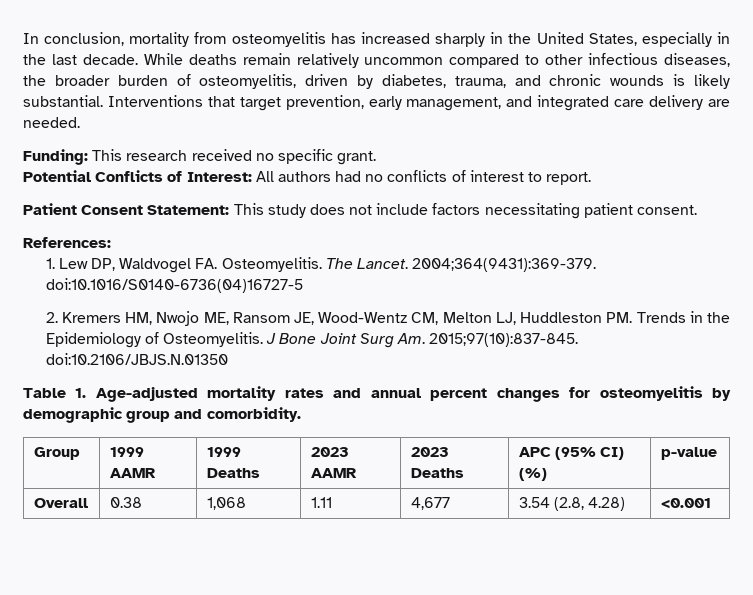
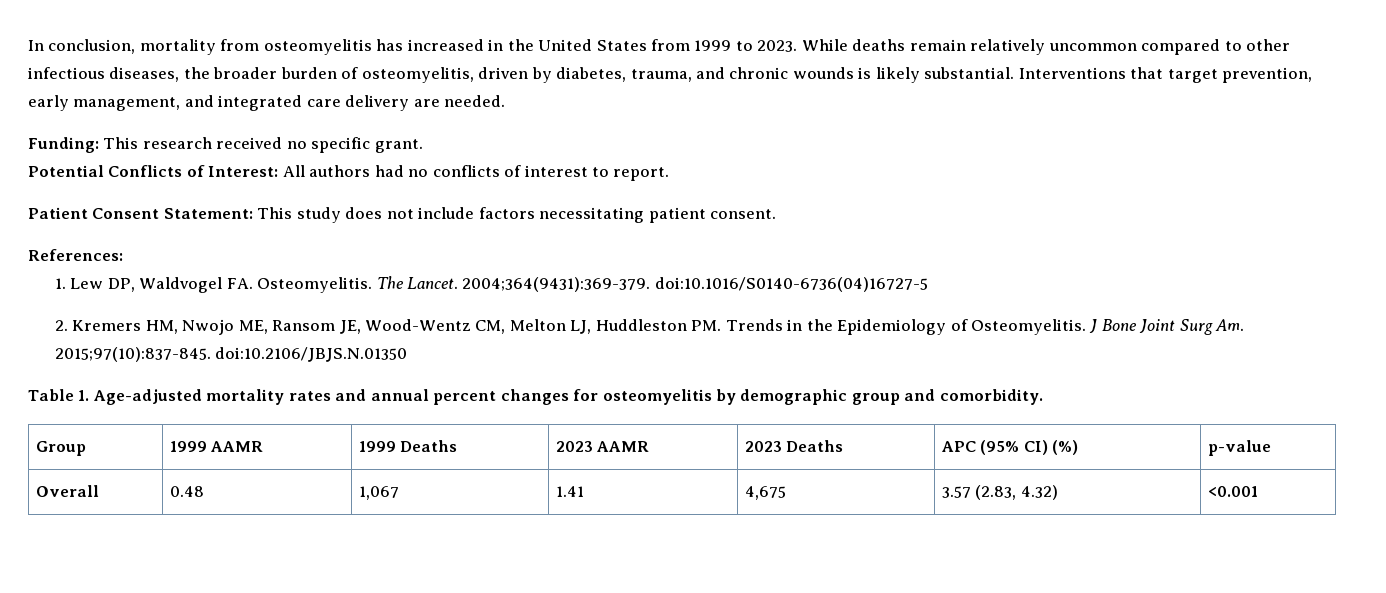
- In conclusion, mortality from osteomyelitis has increased sharply in the United States, especially in the last decade.
+ In conclusion, mortality from osteomyelitis has increased in the United States from 1999 to 2023.
- Overall | 0.38 | 1,068 | 1.11 | 4,677 | 3.54 (2.8, 4.28) | <0.001
+ Overall | 0.48 | 1,067 | 1.41 | 4,675 | 3.57 (2.83, 4.32) | <0.001

